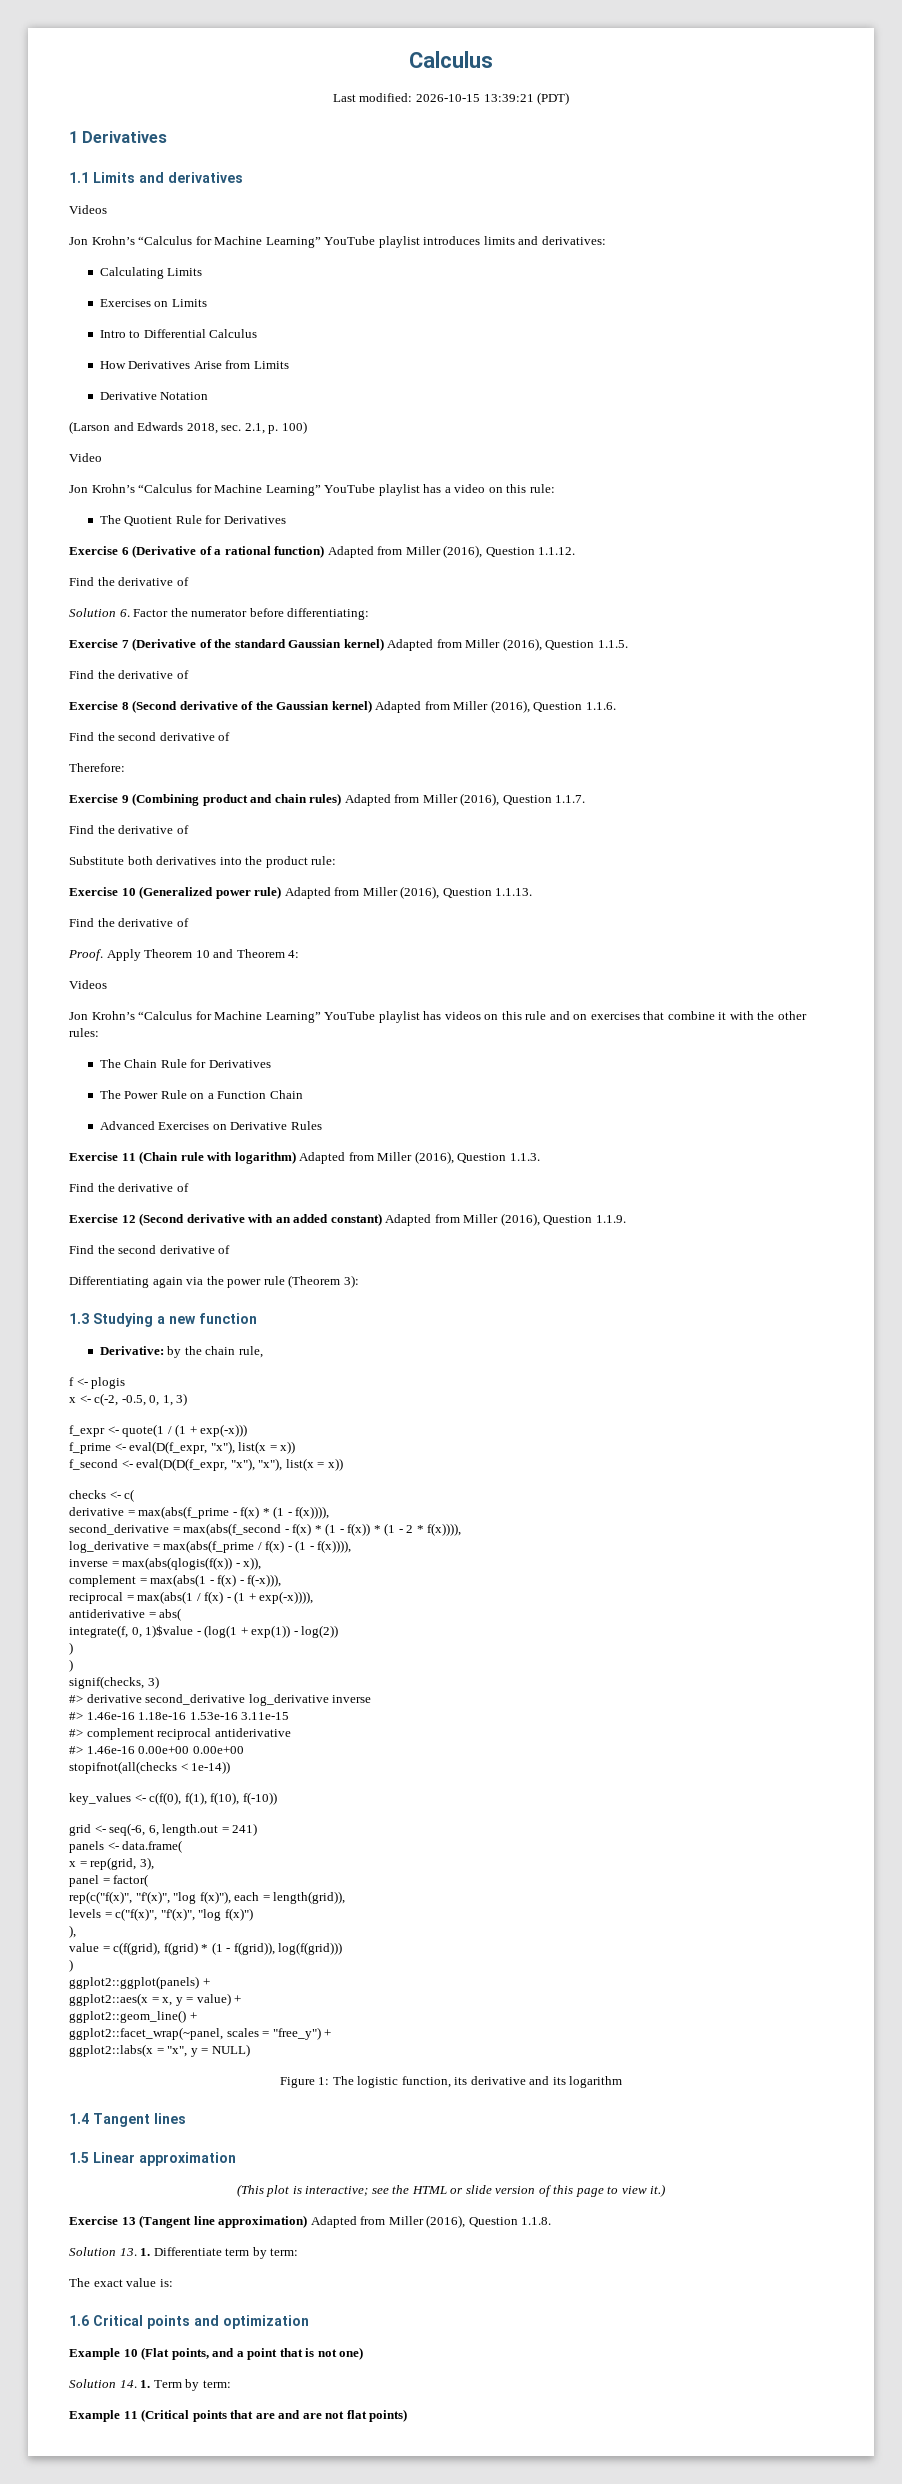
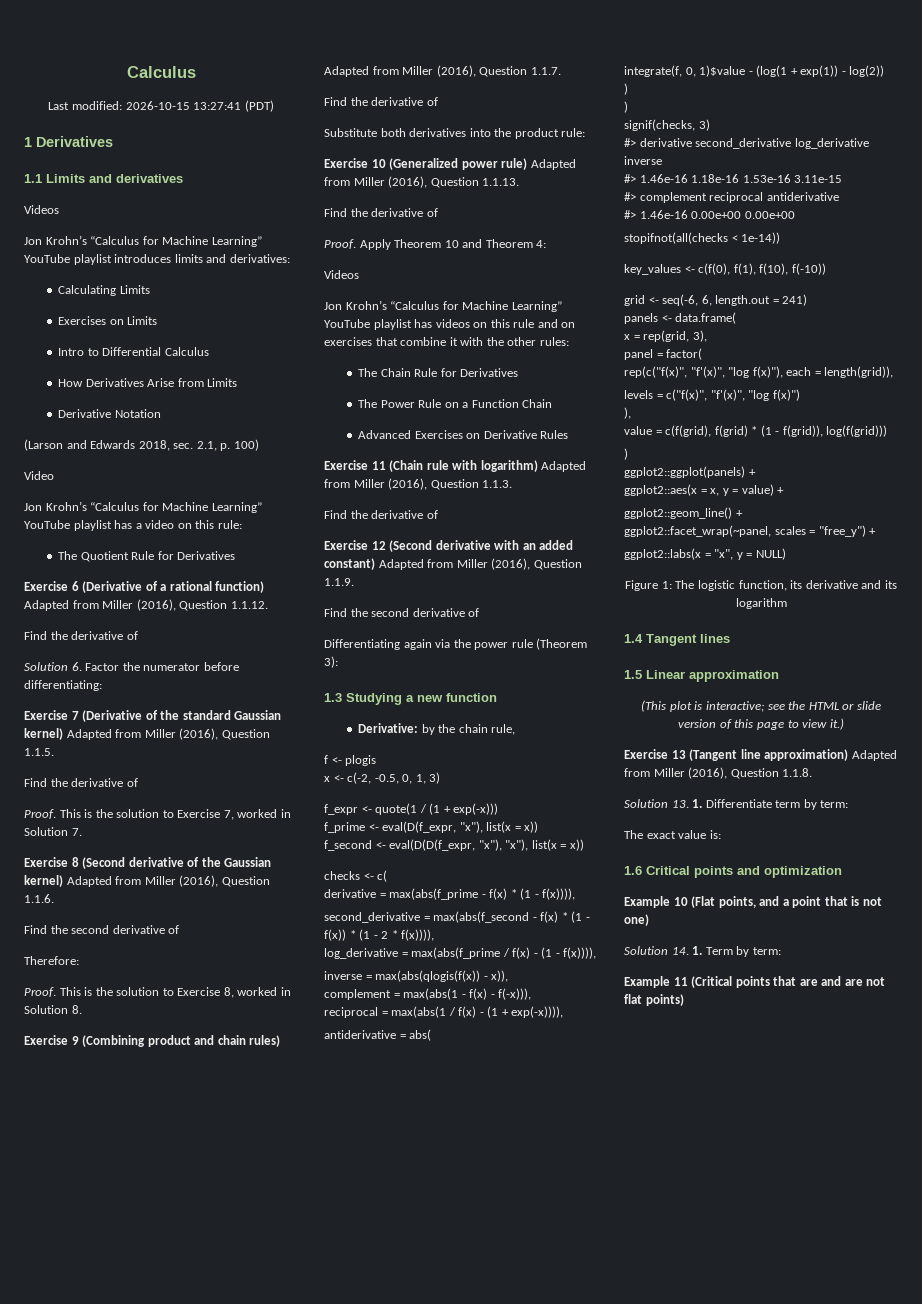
- Last modified: 2026-10-15 13:39:21 (PDT)
+ Last modified: 2026-10-15 13:27:41 (PDT)
+ Proof. This is the solution to Exercise 7, worked in Solution 7.
+ Proof. This is the solution to Exercise 8, worked in Solution 8.

